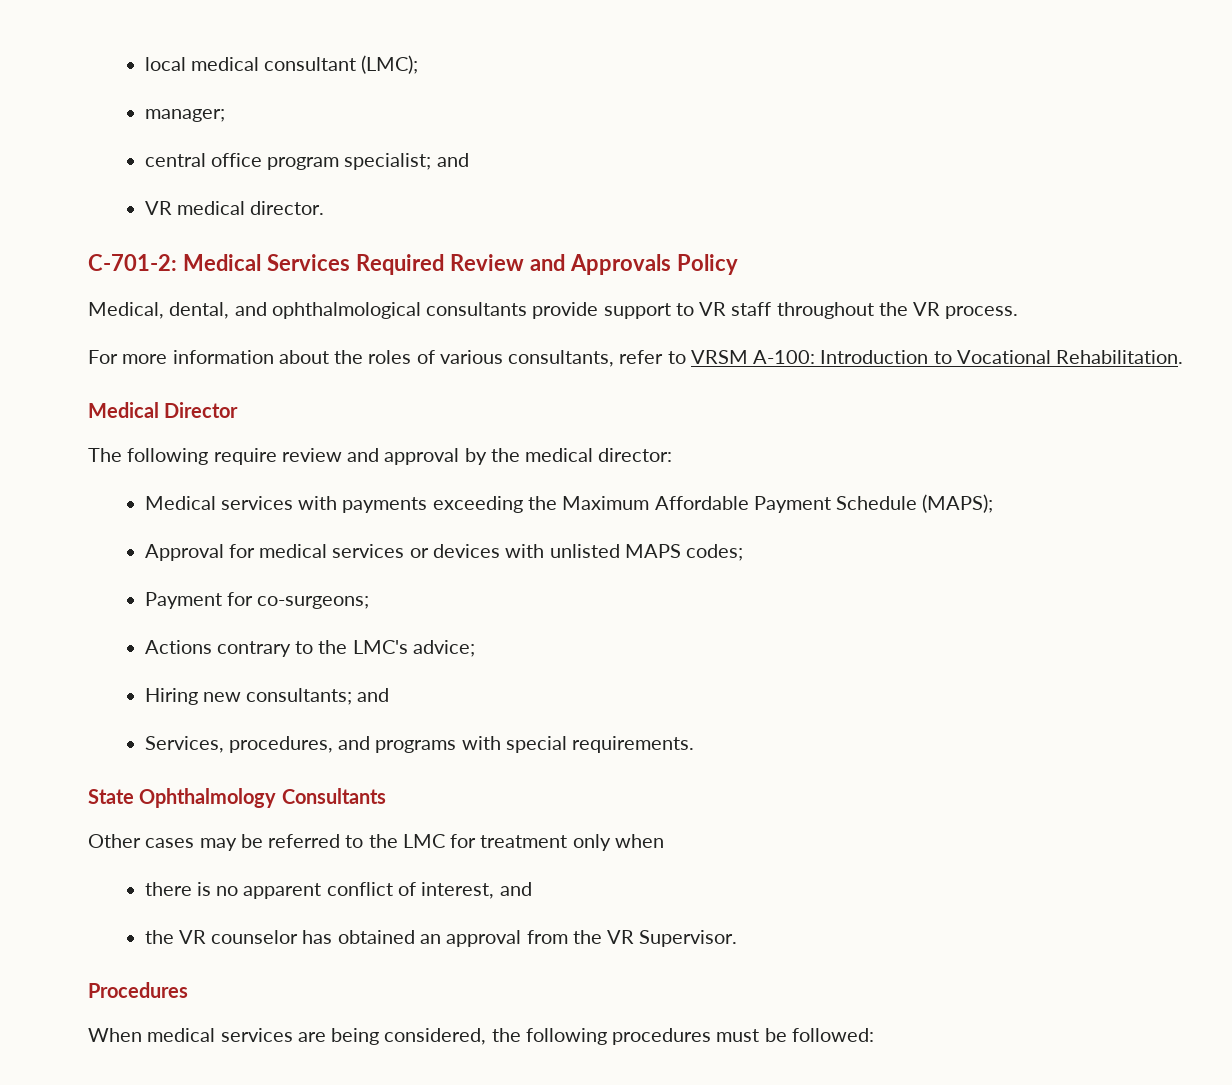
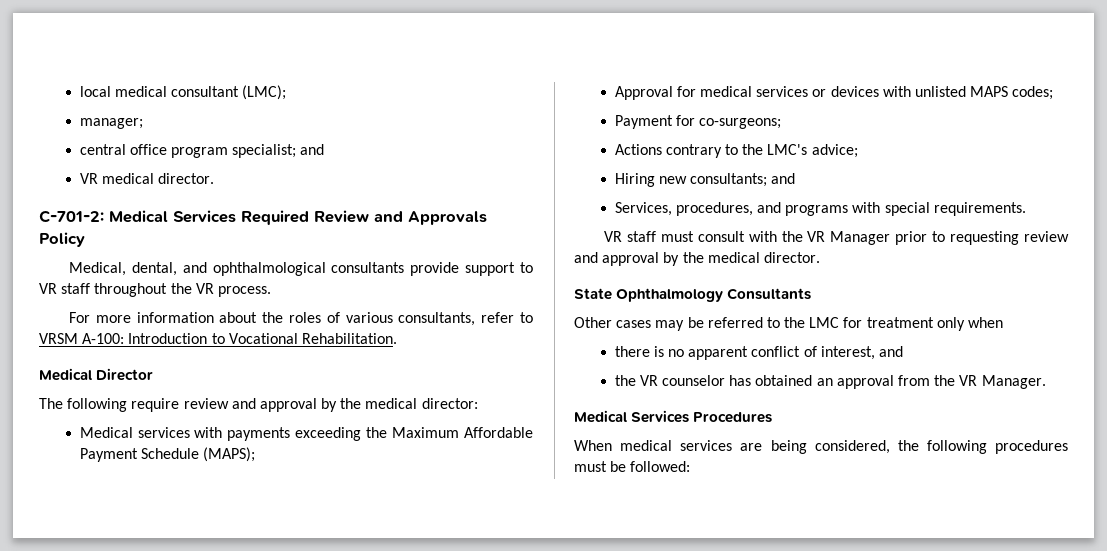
+ VR staff must consult with the VR Manager prior to requesting review and approval by the medical director.
- the VR counselor has obtained an approval from the VR Supervisor.
- Procedures
+ the VR counselor has obtained an approval from the VR Manager.
+ Medical Services Procedures

